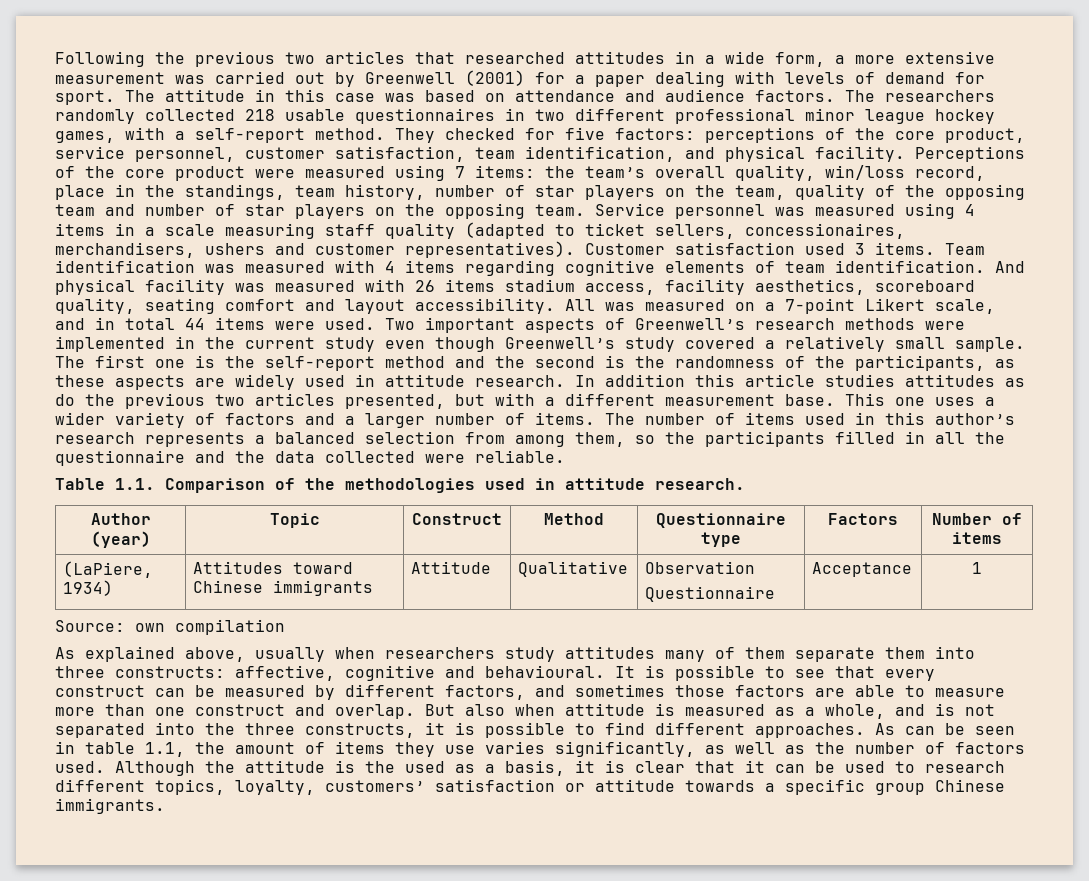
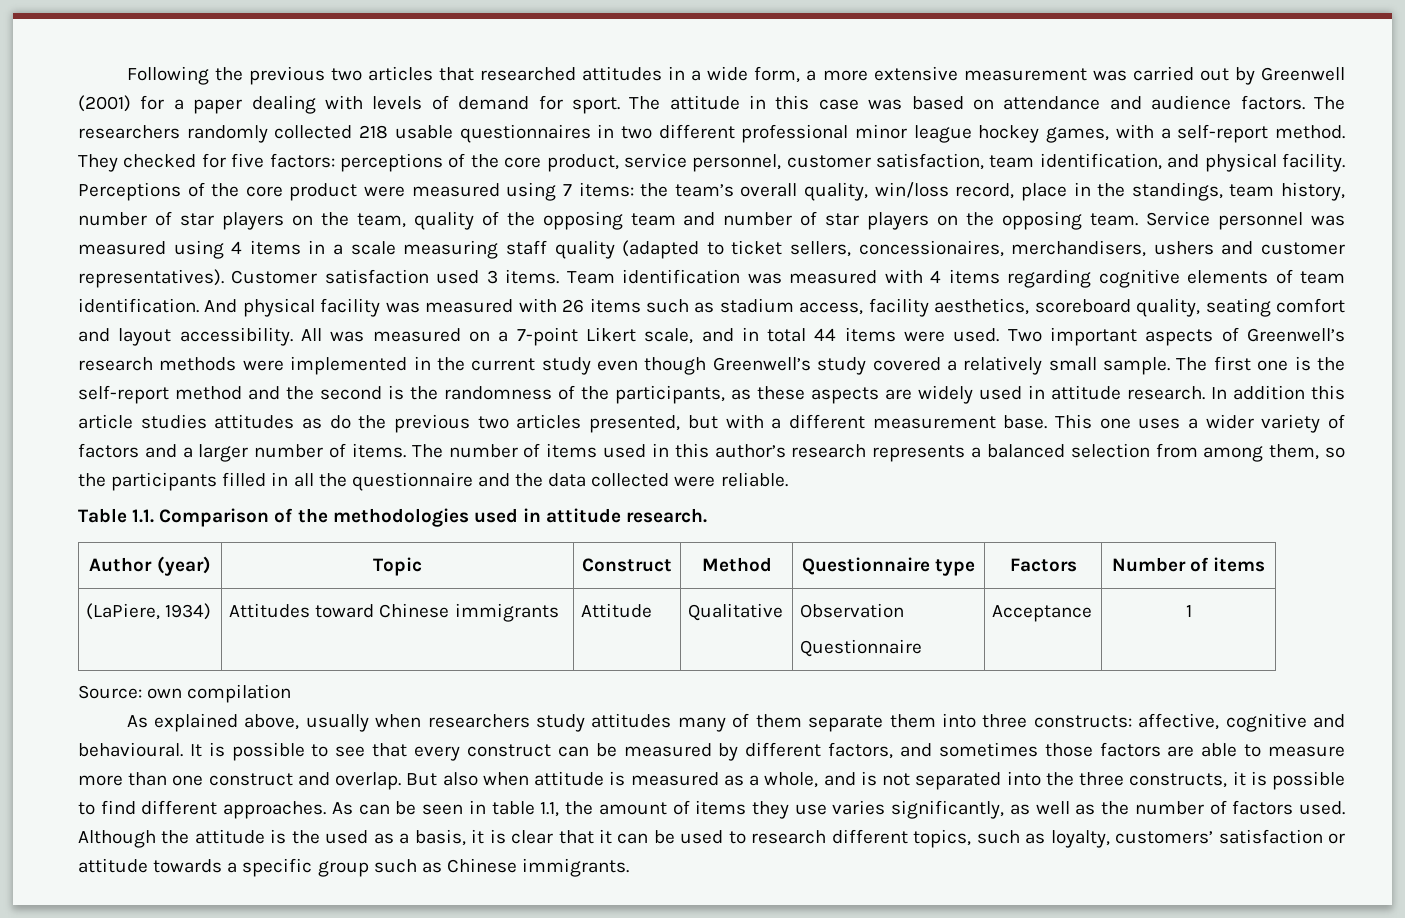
- And physical facility was measured with 26 items stadium access, facility aesthetics, scoreboard quality, seating comfort and layout accessibility.
+ And physical facility was measured with 26 items such as stadium access, facility aesthetics, scoreboard quality, seating comfort and layout accessibility.
- Although the attitude is the used as a basis, it is clear that it can be used to research different topics, loyalty, customers’ satisfaction or attitude towards a specific group Chinese immigrants.
+ Although the attitude is the used as a basis, it is clear that it can be used to research different topics, such as loyalty, customers’ satisfaction or attitude towards a specific group such as Chinese immigrants.

